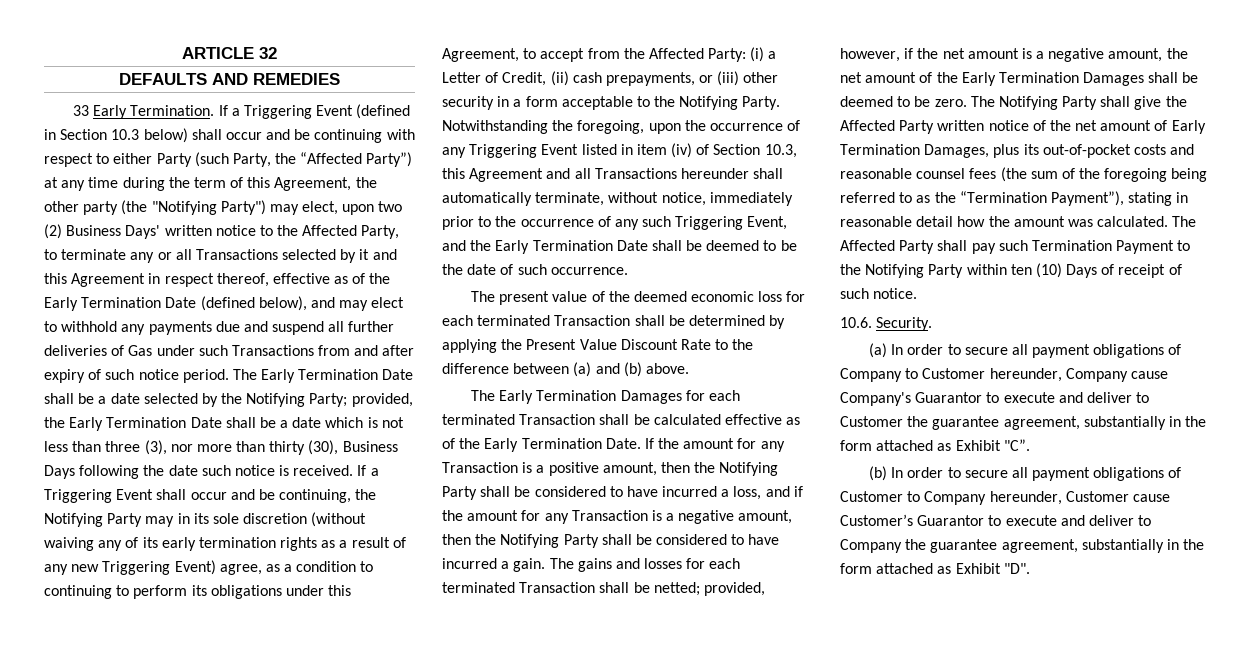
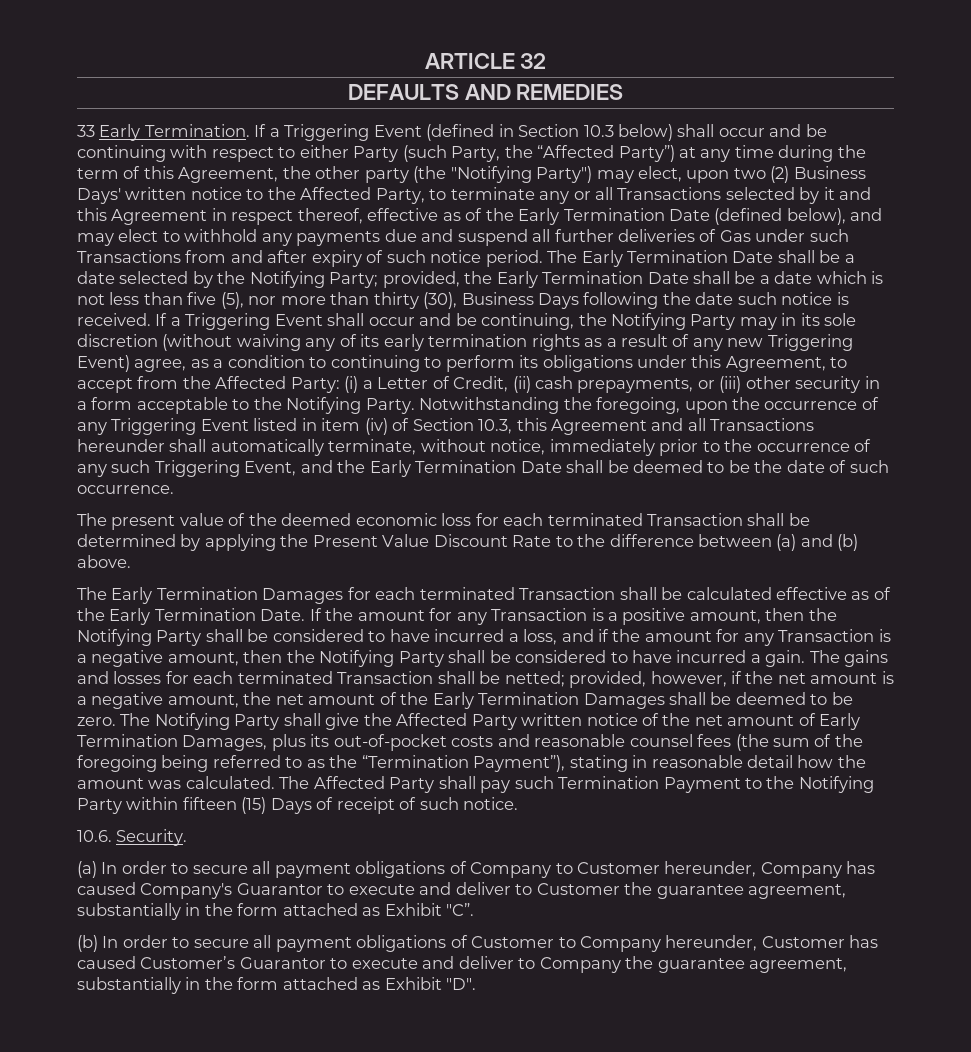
- The Early Termination Date shall be a date selected by the Notifying Party; provided, the Early Termination Date shall be a date which is not less than three (3), nor more than thirty (30), Business Days following the date such notice is received.
+ The Early Termination Date shall be a date selected by the Notifying Party; provided, the Early Termination Date shall be a date which is not less than five (5), nor more than thirty (30), Business Days following the date such notice is received.
- The Affected Party shall pay such Termination Payment to the Notifying Party within ten (10) Days of receipt of such notice.
+ The Affected Party shall pay such Termination Payment to the Notifying Party within fifteen (15) Days of receipt of such notice.
- (a) In order to secure all payment obligations of Company to Customer hereunder, Company cause Company's Guarantor to execute and deliver to Customer the guarantee agreement, substantially in the form attached as Exhibit "C”.
+ (a) In order to secure all payment obligations of Company to Customer hereunder, Company has caused Company's Guarantor to execute and deliver to Customer the guarantee agreement, substantially in the form attached as Exhibit "C”.
- (b) In order to secure all payment obligations of Customer to Company hereunder, Customer cause Customer’s Guarantor to execute and deliver to Company the guarantee agreement, substantially in the form attached as Exhibit "D".
+ (b) In order to secure all payment obligations of Customer to Company hereunder, Customer has caused Customer’s Guarantor to execute and deliver to Company the guarantee agreement, substantially in the form attached as Exhibit "D".

